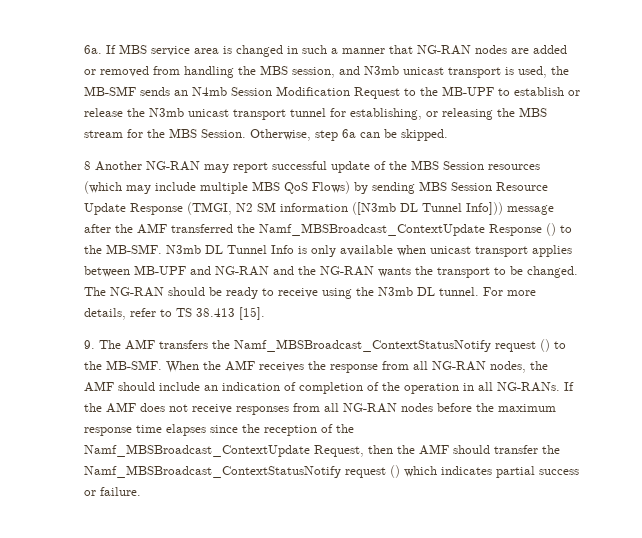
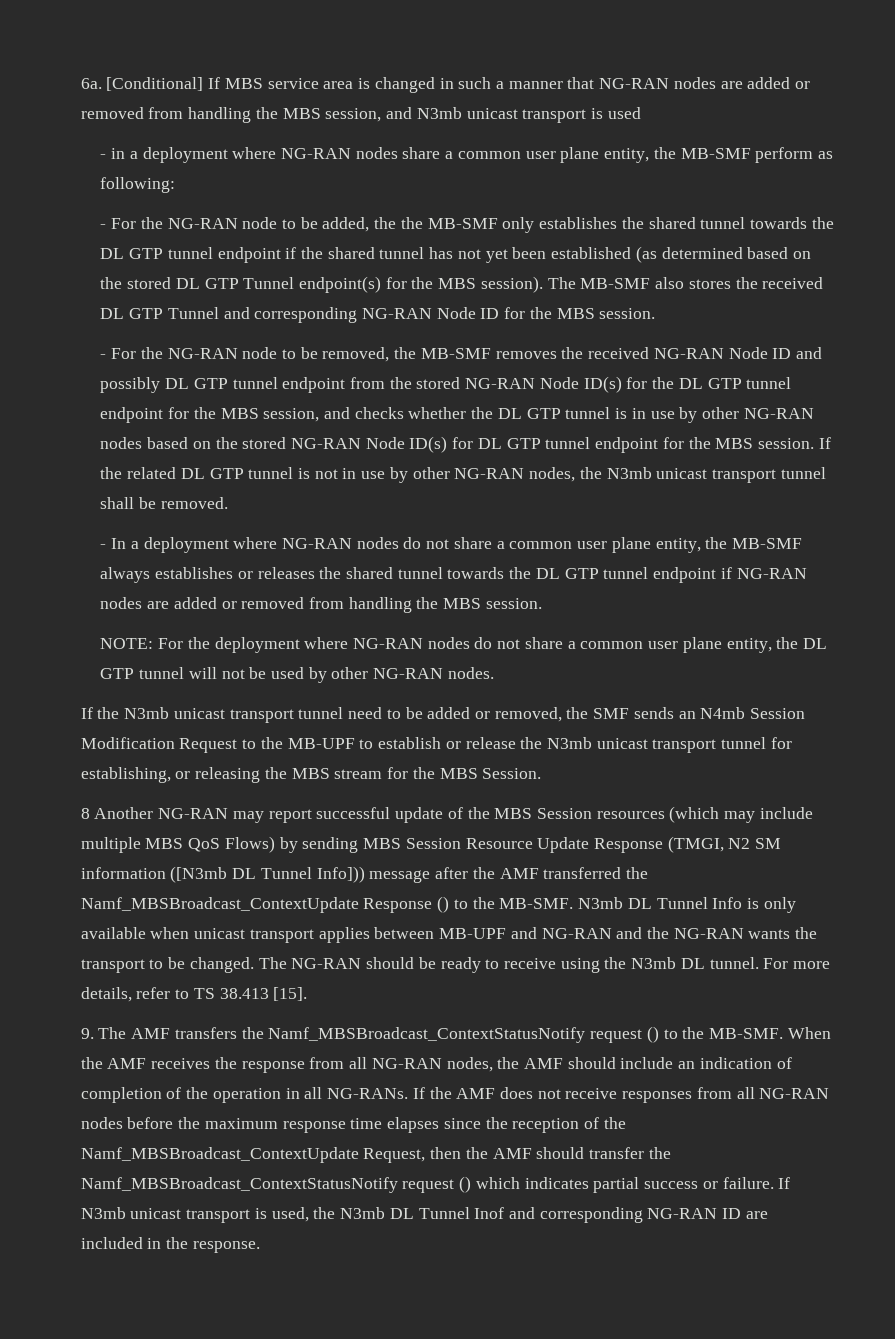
- If MBS service area is changed in such a manner that NG-RAN nodes are added or removed from handling the MBS session, and N3mb unicast transport is used, the MB-SMF sends an N4mb Session Modification Request to the MB-UPF to establish or release the N3mb unicast transport tunnel for establishing, or releasing the MBS stream for the MBS Session. Otherwise, step 6a can be skipped.
+ [Conditional] If MBS service area is changed in such a manner that NG-RAN nodes are added or removed from handling the MBS session, and N3mb unicast transport is used
+ - in a deployment where NG-RAN nodes share a common user plane entity, the MB-SMF perform as following:
+ - For the NG-RAN node to be added, the the MB-SMF only establishes the shared tunnel towards the DL GTP tunnel endpoint if the shared tunnel has not yet been established (as determined based on the stored DL GTP Tunnel endpoint(s) for the MBS session). The MB-SMF also stores the received DL GTP Tunnel and corresponding NG-RAN Node ID for the MBS session.
+ - For the NG-RAN node to be removed, the MB-SMF removes the received NG-RAN Node ID and possibly DL GTP tunnel endpoint from the stored NG-RAN Node ID(s) for the DL GTP tunnel endpoint for the MBS session, and checks whether the DL GTP tunnel is in use by other NG-RAN nodes based on the stored NG-RAN Node ID(s) for DL GTP tunnel endpoint for the MBS session. If the related DL GTP tunnel is not in use by other NG-RAN nodes, the N3mb unicast transport tunnel shall be removed.
+ - In a deployment where NG-RAN nodes do not share a common user plane entity, the MB-SMF always establishes or releases the shared tunnel towards the DL GTP tunnel endpoint if NG-RAN nodes are added or removed from handling the MBS session.
+ NOTE: For the deployment where NG-RAN nodes do not share a common user plane entity, the DL GTP tunnel will not be used by other NG-RAN nodes.
+ If the N3mb unicast transport tunnel need to be added or removed, the SMF sends an N4mb Session Modification Request to the MB-UPF to establish or release the N3mb unicast transport tunnel for establishing, or releasing the MBS stream for the MBS Session.
+ If N3mb unicast transport is used, the N3mb DL Tunnel Inof and corresponding NG-RAN ID are included in the response.

